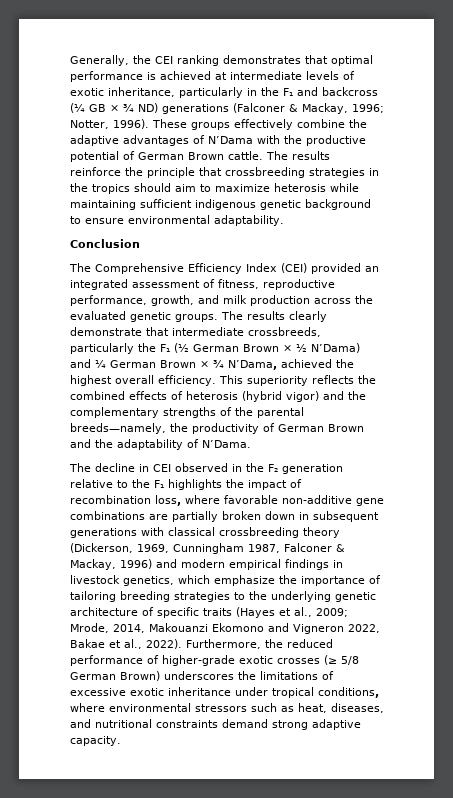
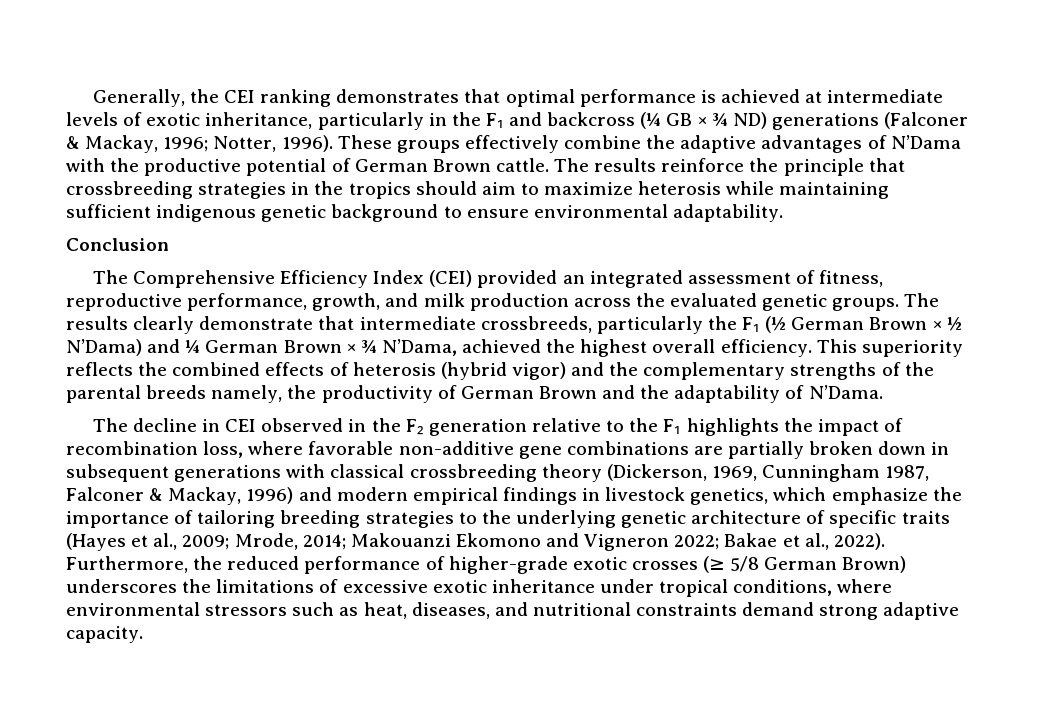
- This superiority reflects the combined effects of heterosis (hybrid vigor) and the complementary strengths of the parental breeds—namely, the productivity of German Brown and the adaptability of N’Dama.
+ This superiority reflects the combined effects of heterosis (hybrid vigor) and the complementary strengths of the parental breeds namely, the productivity of German Brown and the adaptability of N’Dama.
- Mrode, 2014, Makouanzi Ekomono and Vigneron 2022, Bakae et al., 2022).
+ Mrode, 2014; Makouanzi Ekomono and Vigneron 2022; Bakae et al., 2022).

